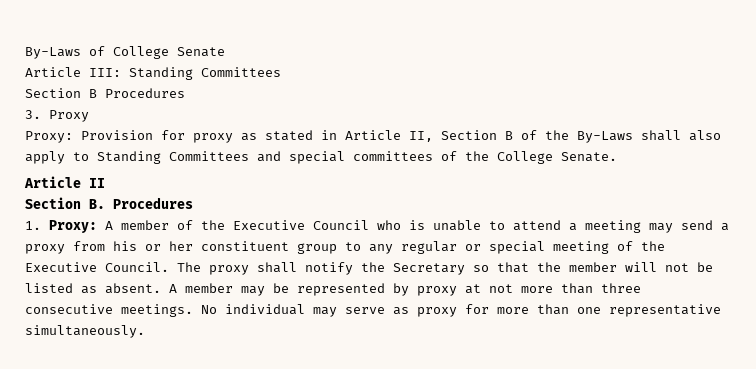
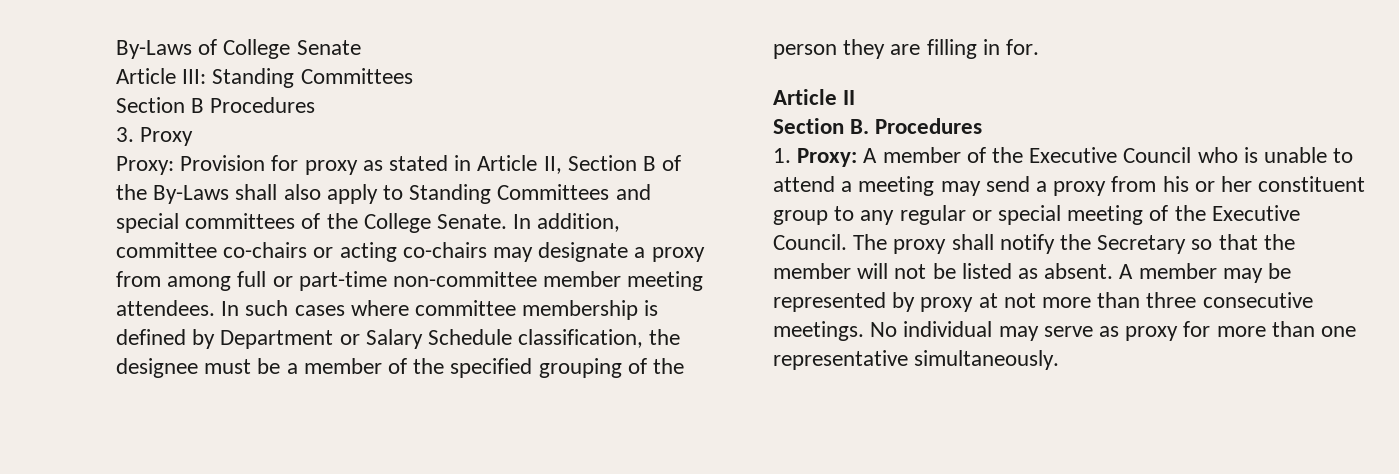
+ In addition, committee co-chairs or acting co-chairs may designate a proxy from among full or part-time non-committee member meeting attendees. In such cases where committee membership is defined by Department or Salary Schedule classification, the designee must be a member of the specified grouping of the person they are filling in for.

